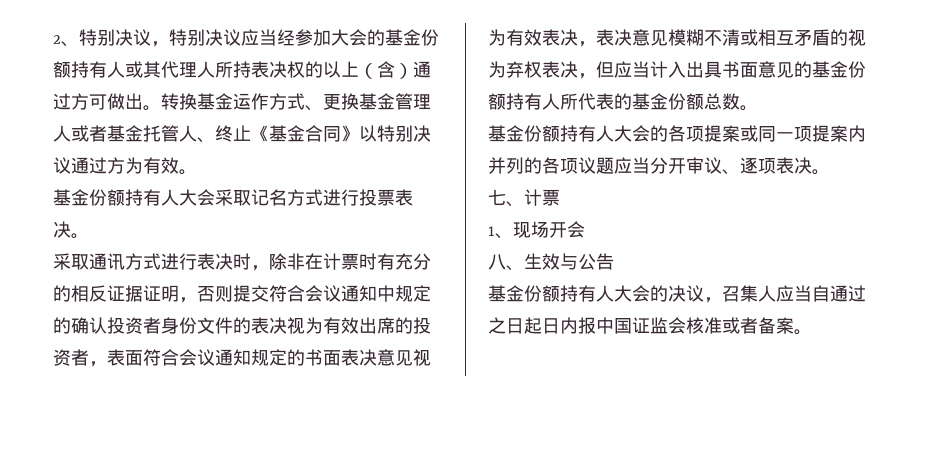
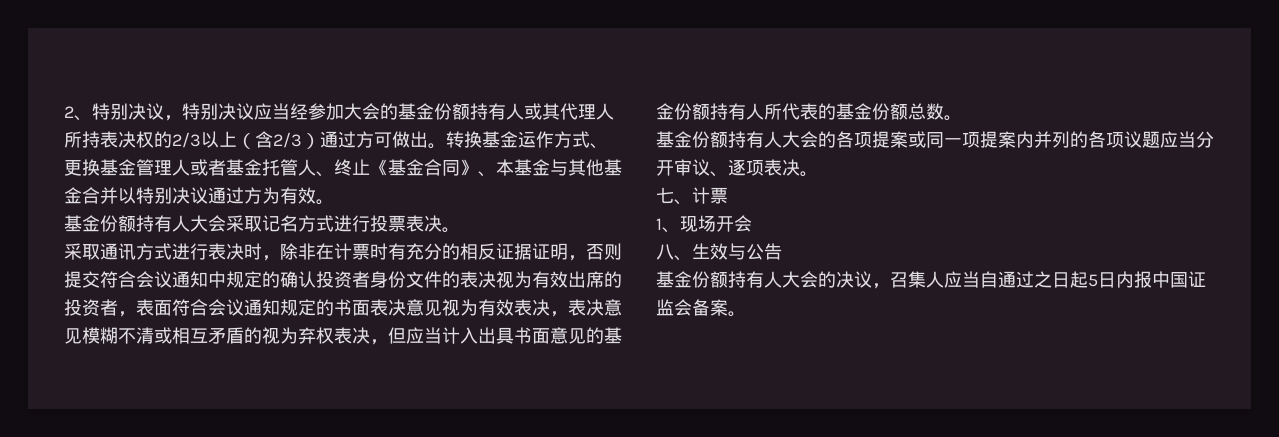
- 2、特别决议，特别决议应当经参加大会的基金份额持有人或其代理人所持表决权的以上（含）通过方可做出。
+ 2、特别决议，特别决议应当经参加大会的基金份额持有人或其代理人所持表决权的2/3以上（含2/3）通过方可做出。
- 转换基金运作方式、更换基金管理人或者基金托管人、终止《基金合同》以特别决议通过方为有效。
+ 转换基金运作方式、更换基金管理人或者基金托管人、终止《基金合同》、本基金与其他基金合并以特别决议通过方为有效。
- 基金份额持有人大会的决议，召集人应当自通过之日起日内报中国证监会核准或者备案。
+ 基金份额持有人大会的决议，召集人应当自通过之日起5日内报中国证监会备案。

